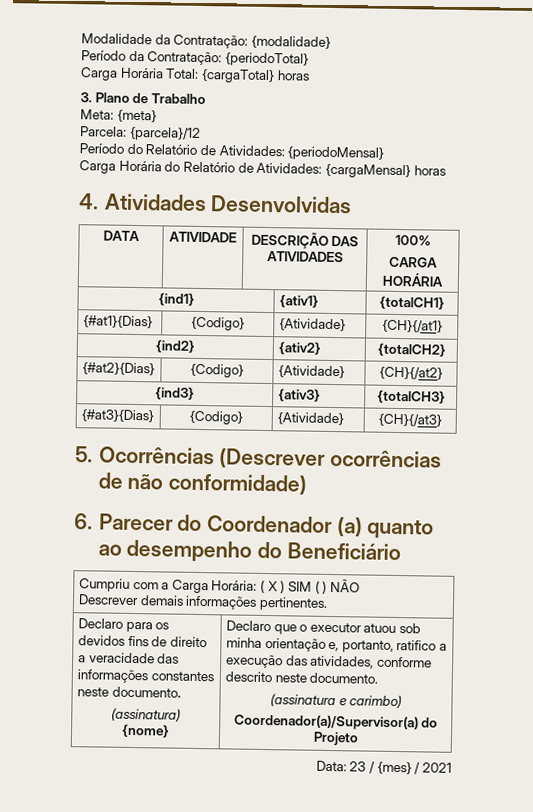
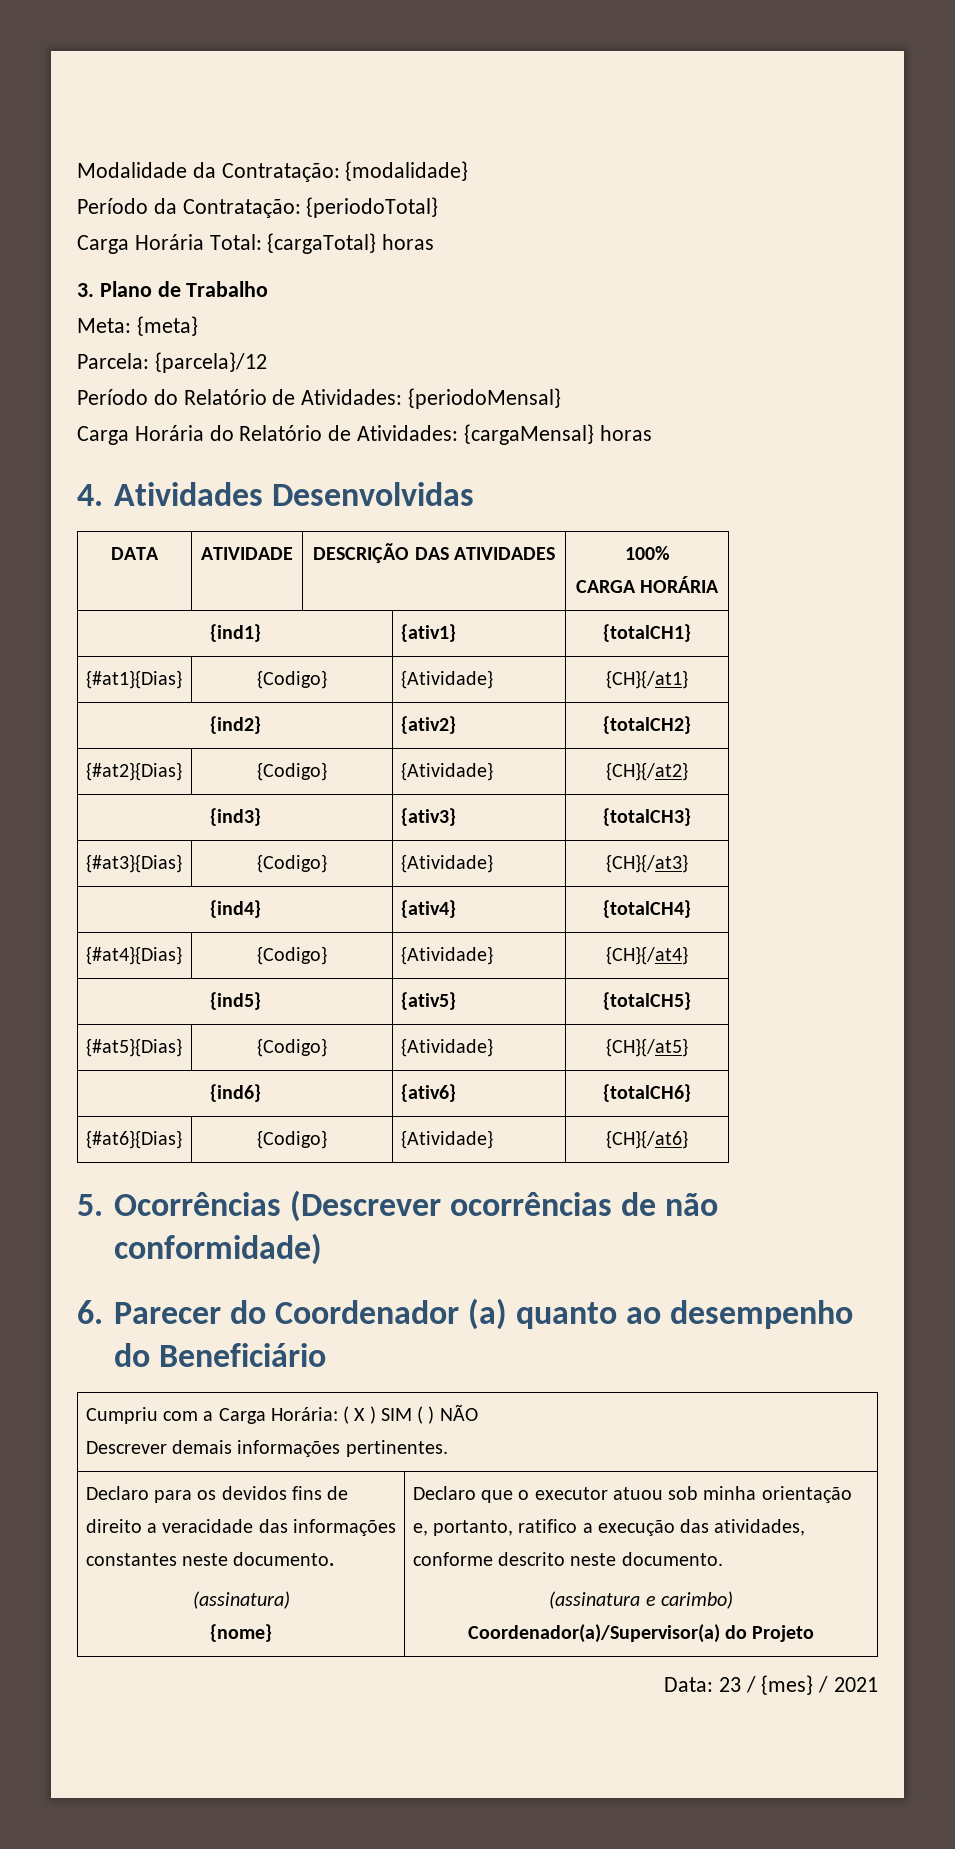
+ {ind4} | {ativ4} | {totalCH4}
+ {#at4}{Dias} | {Codigo} | {Atividade} | {CH}{/at4}
+ {ind5} | {ativ5} | {totalCH5}
+ {#at5}{Dias} | {Codigo} | {Atividade} | {CH}{/at5}
+ {ind6} | {ativ6} | {totalCH6}
+ {#at6}{Dias} | {Codigo} | {Atividade} | {CH}{/at6}

